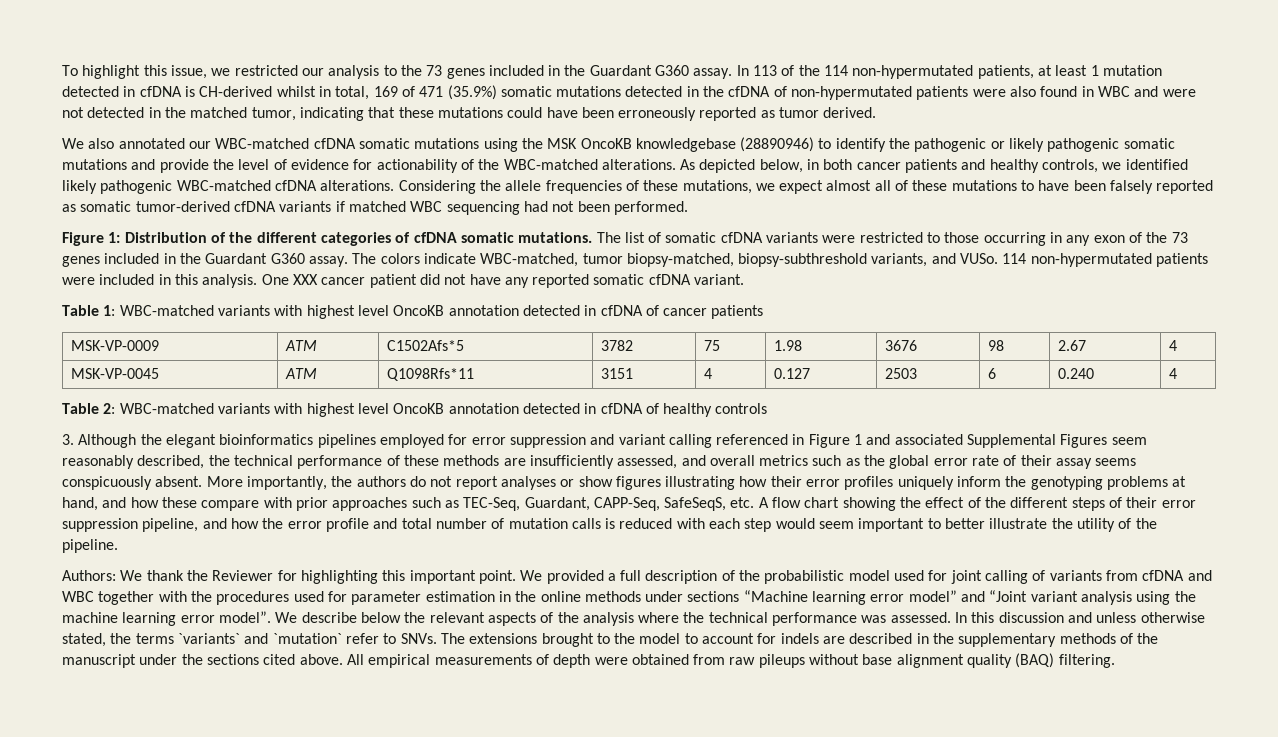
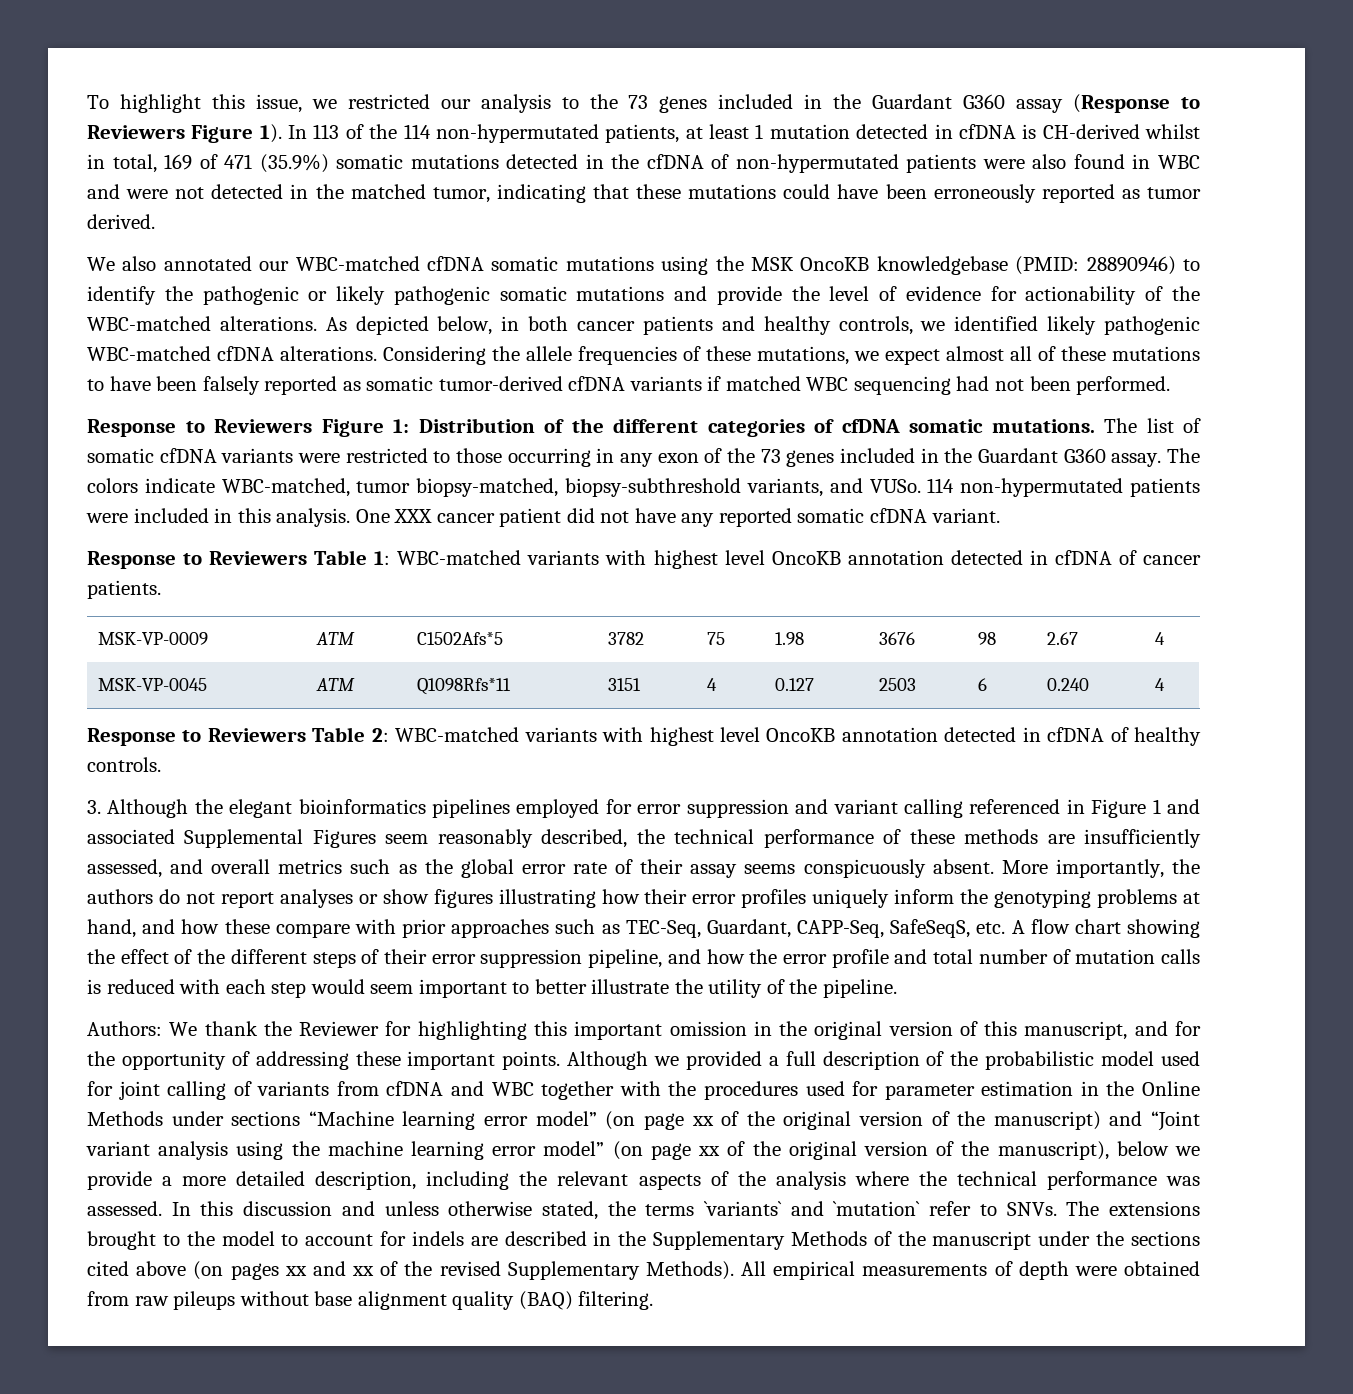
- To highlight this issue, we restricted our analysis to the 73 genes included in the Guardant G360 assay.
+ To highlight this issue, we restricted our analysis to the 73 genes included in the Guardant G360 assay (Response to Reviewers Figure 1).
- We also annotated our WBC-matched cfDNA somatic mutations using the MSK OncoKB knowledgebase (28890946) to identify the pathogenic or likely pathogenic somatic mutations and provide the level of evidence for actionability of the WBC-matched alterations.
+ We also annotated our WBC-matched cfDNA somatic mutations using the MSK OncoKB knowledgebase (PMID: 28890946) to identify the pathogenic or likely pathogenic somatic mutations and provide the level of evidence for actionability of the WBC-matched alterations.
- Figure 1: Distribution of the different categories of cfDNA somatic mutations.
+ Response to Reviewers Figure 1: Distribution of the different categories of cfDNA somatic mutations.
- Table 1: WBC-matched variants with highest level OncoKB annotation detected in cfDNA of cancer patients
+ Response to Reviewers Table 1: WBC-matched variants with highest level OncoKB annotation detected in cfDNA of cancer patients.
- Table 2: WBC-matched variants with highest level OncoKB annotation detected in cfDNA of healthy controls
+ Response to Reviewers Table 2: WBC-matched variants with highest level OncoKB annotation detected in cfDNA of healthy controls.
- We thank the Reviewer for highlighting this important point. We provided a full description of the probabilistic model used for joint calling of variants from cfDNA and WBC together with the procedures used for parameter estimation in the online methods under sections “Machine learning error model” and “Joint variant analysis using the machine learning error model”. We describe below the relevant aspects of the analysis where the technical performance was assessed.
+ We thank the Reviewer for highlighting this important omission in the original version of this manuscript, and for the opportunity of addressing these important points. Although we provided a full description of the probabilistic model used for joint calling of variants from cfDNA and WBC together with the procedures used for parameter estimation in the Online Methods under sections “Machine learning error model” (on page xx of the original version of the manuscript) and “Joint variant analysis using the machine learning error model” (on page xx of the original version of the manuscript), below we provide a more detailed description, including the relevant aspects of the analysis where the technical performance was assessed.
- The extensions brought to the model to account for indels are described in the supplementary methods of the manuscript under the sections cited above.
+ The extensions brought to the model to account for indels are described in the Supplementary Methods of the manuscript under the sections cited above (on pages xx and xx of the revised Supplementary Methods).

